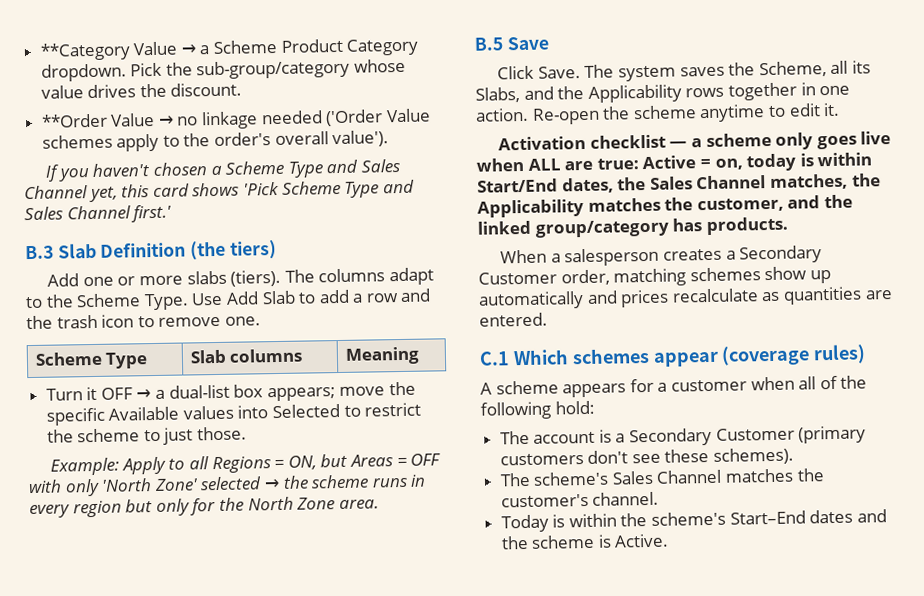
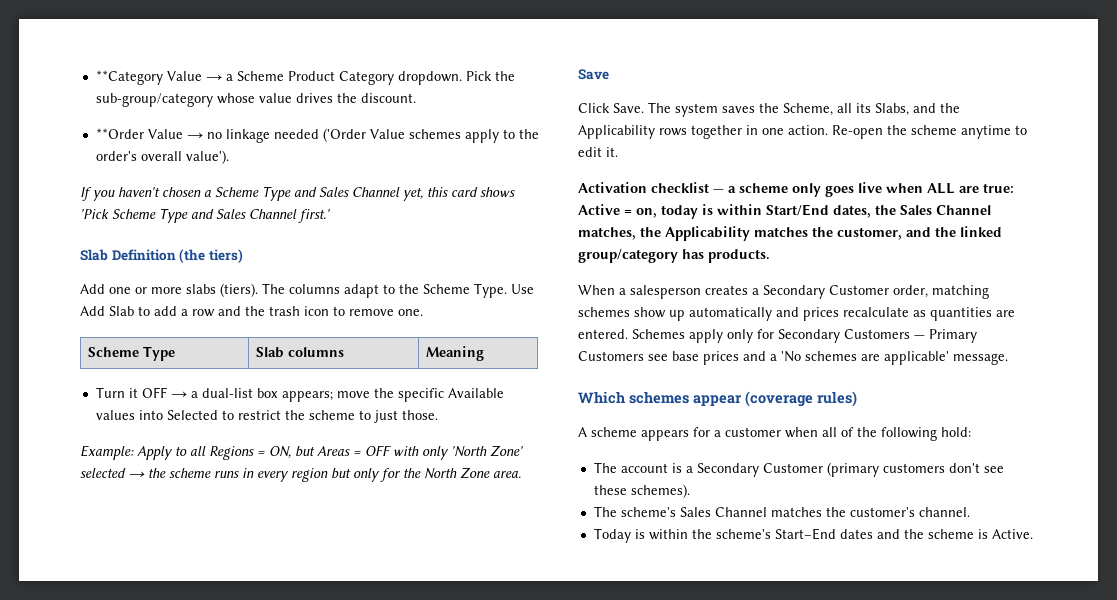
- B.3 Slab Definition (the tiers)
+ Slab Definition (the tiers)
- B.5 Save
+ Save
- When a salesperson creates a Secondary Customer order, matching schemes show up automatically and prices recalculate as quantities are entered.
- C.1 Which schemes appear (coverage rules)
+ When a salesperson creates a Secondary Customer order, matching schemes show up automatically and prices recalculate as quantities are entered. Schemes apply only for Secondary Customers — Primary Customers see base prices and a 'No schemes are applicable' message.
+ Which schemes appear (coverage rules)

